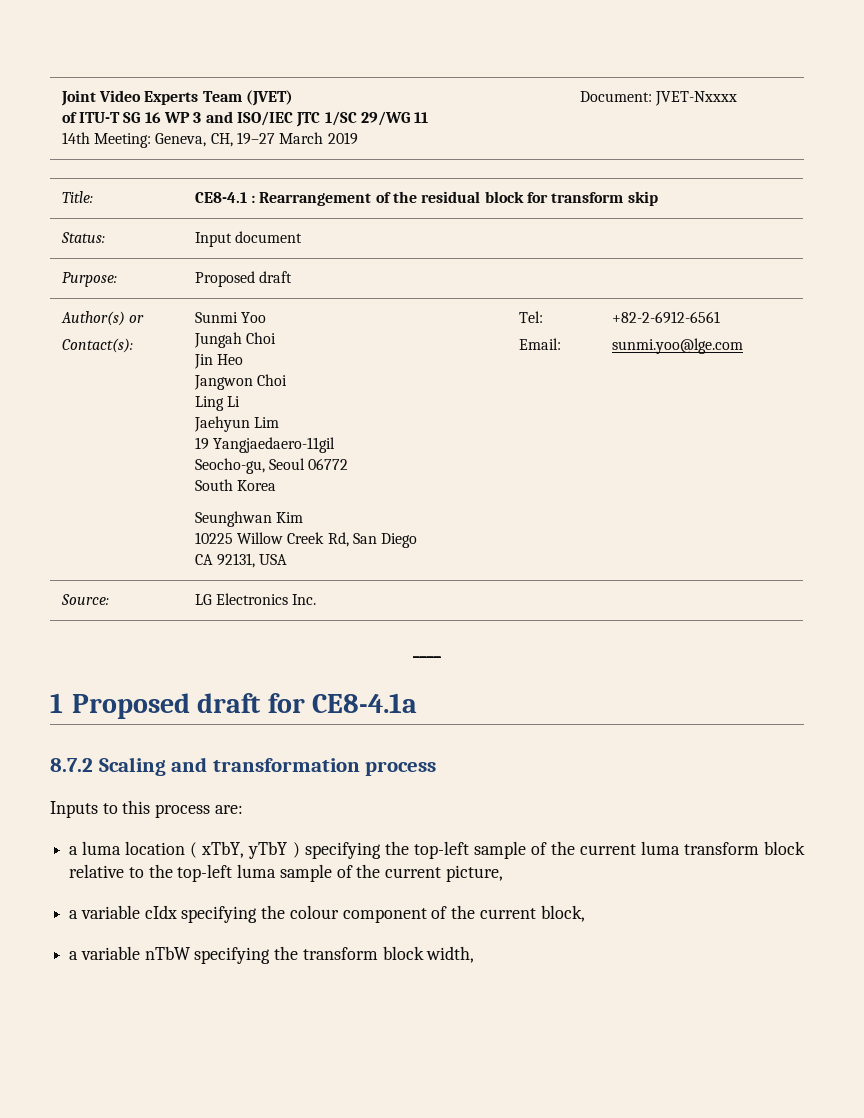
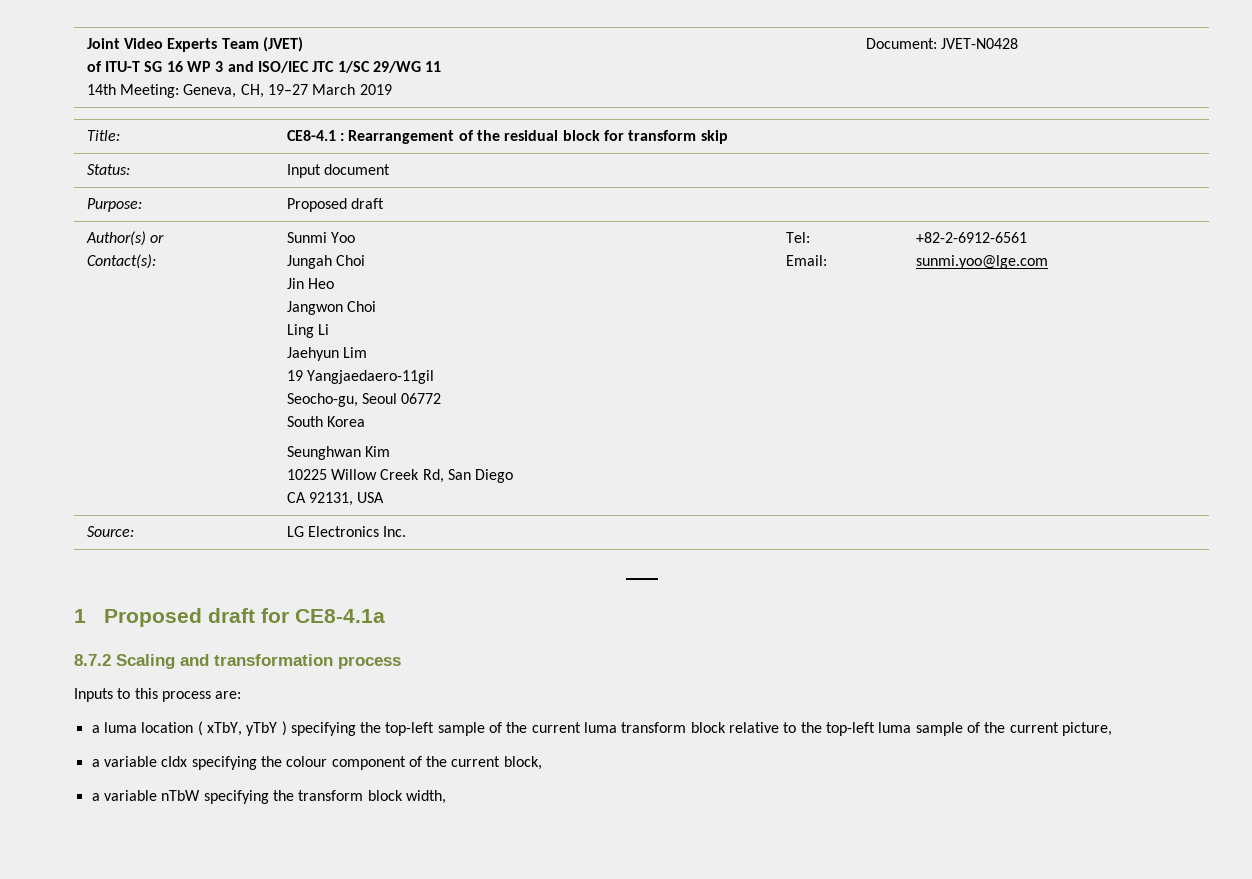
  Joint Video Experts Team (JVET)
  of ITU-T SG 16 WP 3 and ISO/IEC JTC 1/SC 29/WG 11
- 14th Meeting: Geneva, CH, 19–27 March 2019 | Document: JVET-Nxxxx
+ 14th Meeting: Geneva, CH, 19–27 March 2019 | Document: JVET-N0428

